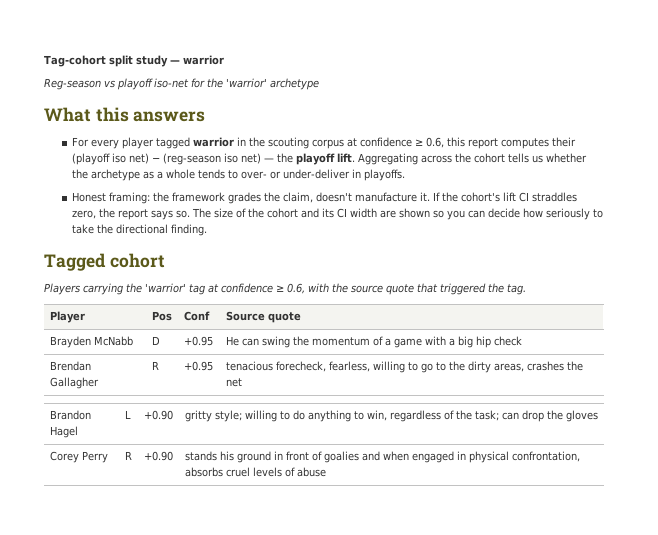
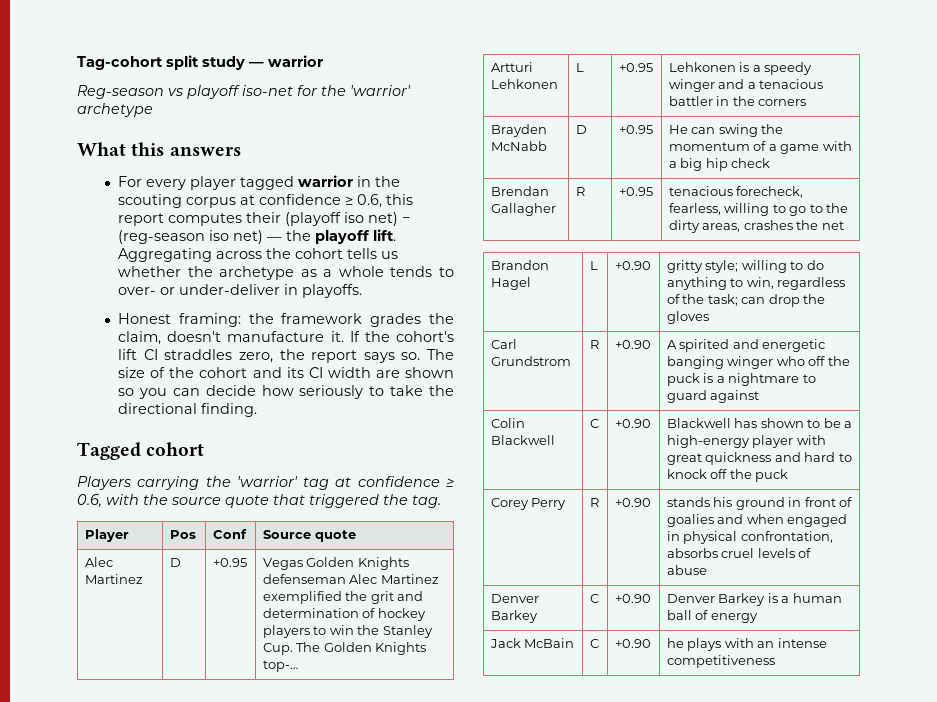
+ Alec Martinez | D | +0.95 | Vegas Golden Knights defenseman Alec Martinez exemplified the grit and determination of hockey players to win the Stanley Cup. The Golden Knights top-…
+ Artturi Lehkonen | L | +0.95 | Lehkonen is a speedy winger and a tenacious battler in the corners
+ Carl Grundstrom | R | +0.90 | A spirited and energetic banging winger who off the puck is a nightmare to guard against
+ Colin Blackwell | C | +0.90 | Blackwell has shown to be a high-energy player with great quickness and hard to knock off the puck
+ Denver Barkey | C | +0.90 | Denver Barkey is a human ball of energy
+ Jack McBain | C | +0.90 | he plays with an intense competitiveness

